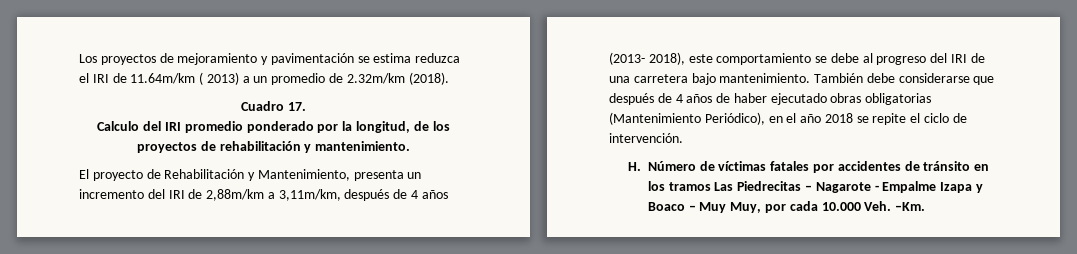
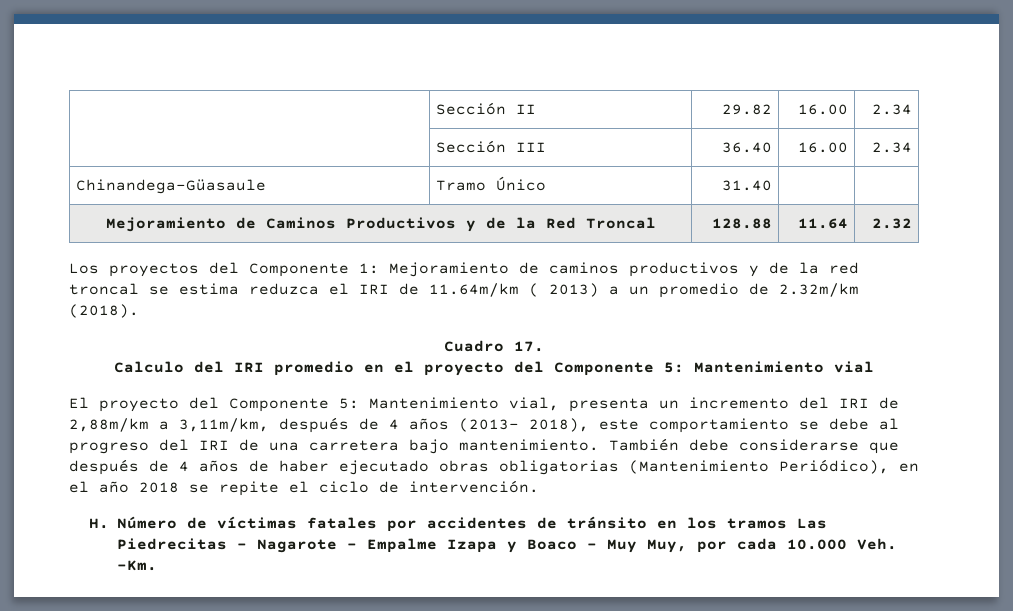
- Los proyectos de mejoramiento y pavimentación se estima reduzca el IRI de 11.64m/km ( 2013) a un promedio de 2.32m/km (2018).
+ | Sección II | 29.82 | 16.00 | 2.34
+ | Sección III | 36.40 | 16.00 | 2.34
+ Chinandega-Güasaule | Tramo Único | 31.40 | |
+ Mejoramiento de Caminos Productivos y de la Red Troncal | 128.88 | 11.64 | 2.32
+ Los proyectos del Componente 1: Mejoramiento de caminos productivos y de la red troncal se estima reduzca el IRI de 11.64m/km ( 2013) a un promedio de 2.32m/km (2018).
- Calculo del IRI promedio ponderado por la longitud, de los proyectos de rehabilitación y mantenimiento.
- El proyecto de Rehabilitación y Mantenimiento, presenta un incremento del IRI de 2,88m/km a 3,11m/km, después de 4 años (2013- 2018), este comportamiento se debe al progreso del IRI de una carretera bajo mantenimiento.
+ Calculo del IRI promedio en el proyecto del Componente 5: Mantenimiento vial
+ El proyecto del Componente 5: Mantenimiento vial, presenta un incremento del IRI de 2,88m/km a 3,11m/km, después de 4 años (2013- 2018), este comportamiento se debe al progreso del IRI de una carretera bajo mantenimiento.

